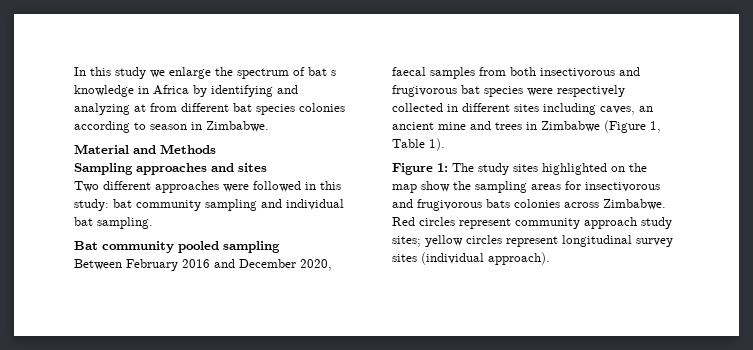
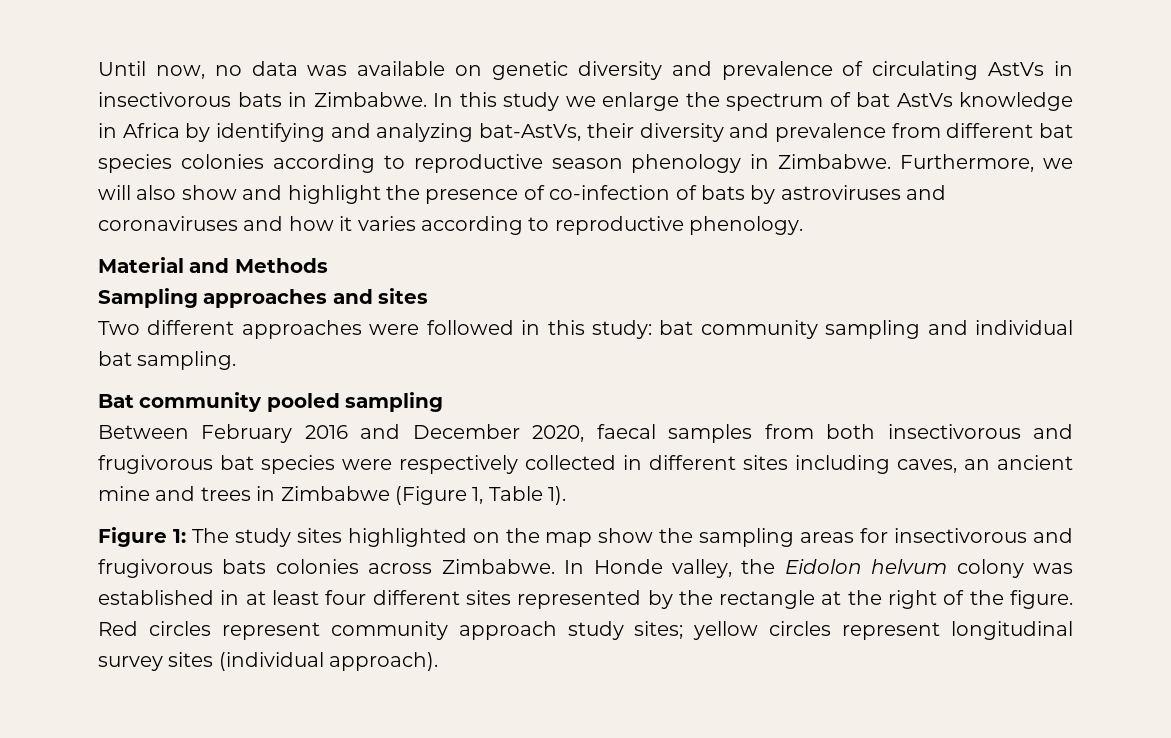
+ Until now, no data was available on genetic diversity and prevalence of circulating AstVs in insectivorous bats in Zimbabwe.
- In this study we enlarge the spectrum of bat s knowledge in Africa by identifying and analyzing at from different bat species colonies according to season in Zimbabwe.
+ In this study we enlarge the spectrum of bat AstVs knowledge in Africa by identifying and analyzing bat-AstVs, their diversity and prevalence from different bat species colonies according to reproductive season phenology in Zimbabwe. Furthermore, we will also show and highlight the presence of co-infection of bats by astroviruses and coronaviruses and how it varies according to reproductive phenology.
+ In Honde valley, the Eidolon helvum colony was established in at least four different sites represented by the rectangle at the right of the figure.

